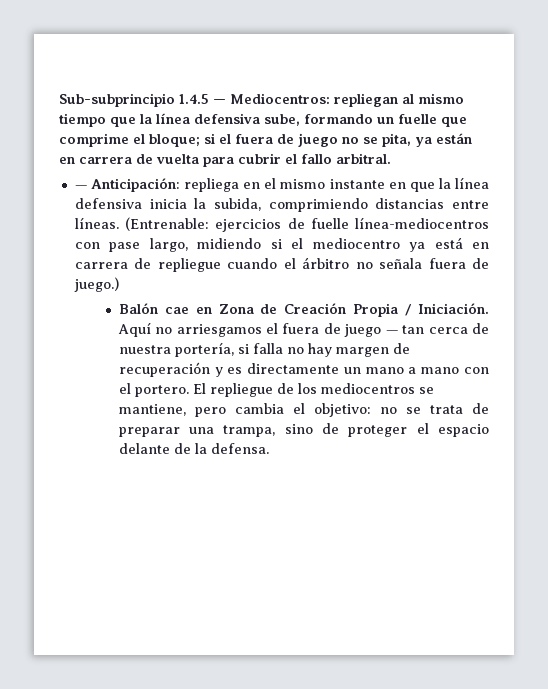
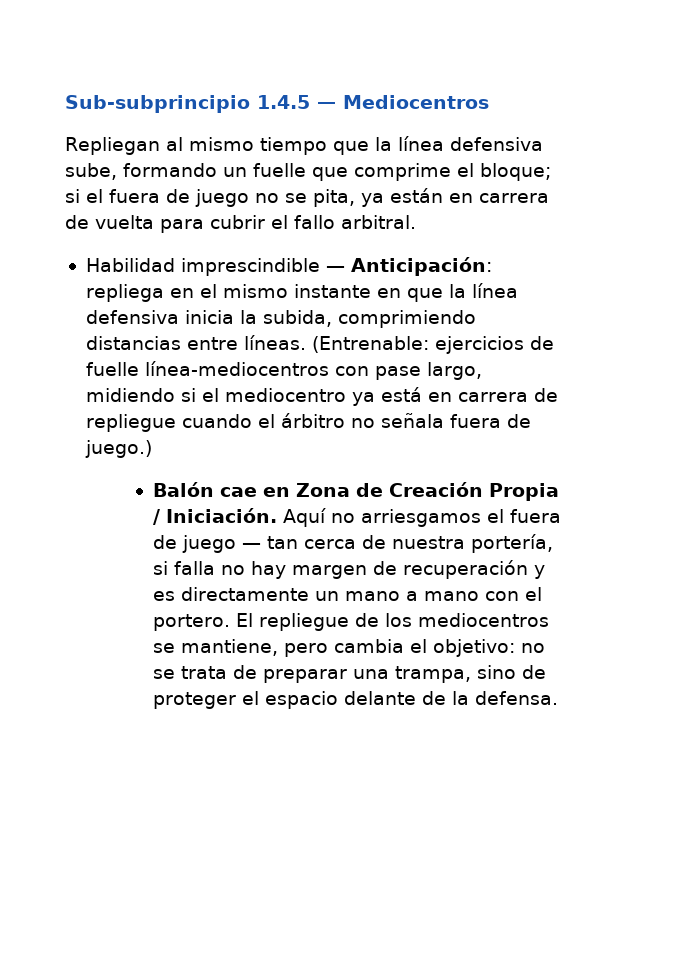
- Sub-subprincipio 1.4.5 — Mediocentros: repliegan al mismo tiempo que la línea defensiva sube, formando un fuelle que comprime el bloque; si el fuera de juego no se pita, ya están en carrera de vuelta para cubrir el fallo arbitral.
+ Sub-subprincipio 1.4.5 — Mediocentros
+ Repliegan al mismo tiempo que la línea defensiva sube, formando un fuelle que comprime el bloque; si el fuera de juego no se pita, ya están en carrera de vuelta para cubrir el fallo arbitral.
- — Anticipación: repliega en el mismo instante en que la línea defensiva inicia la subida, comprimiendo distancias entre líneas.
+ Habilidad imprescindible — Anticipación: repliega en el mismo instante en que la línea defensiva inicia la subida, comprimiendo distancias entre líneas.

